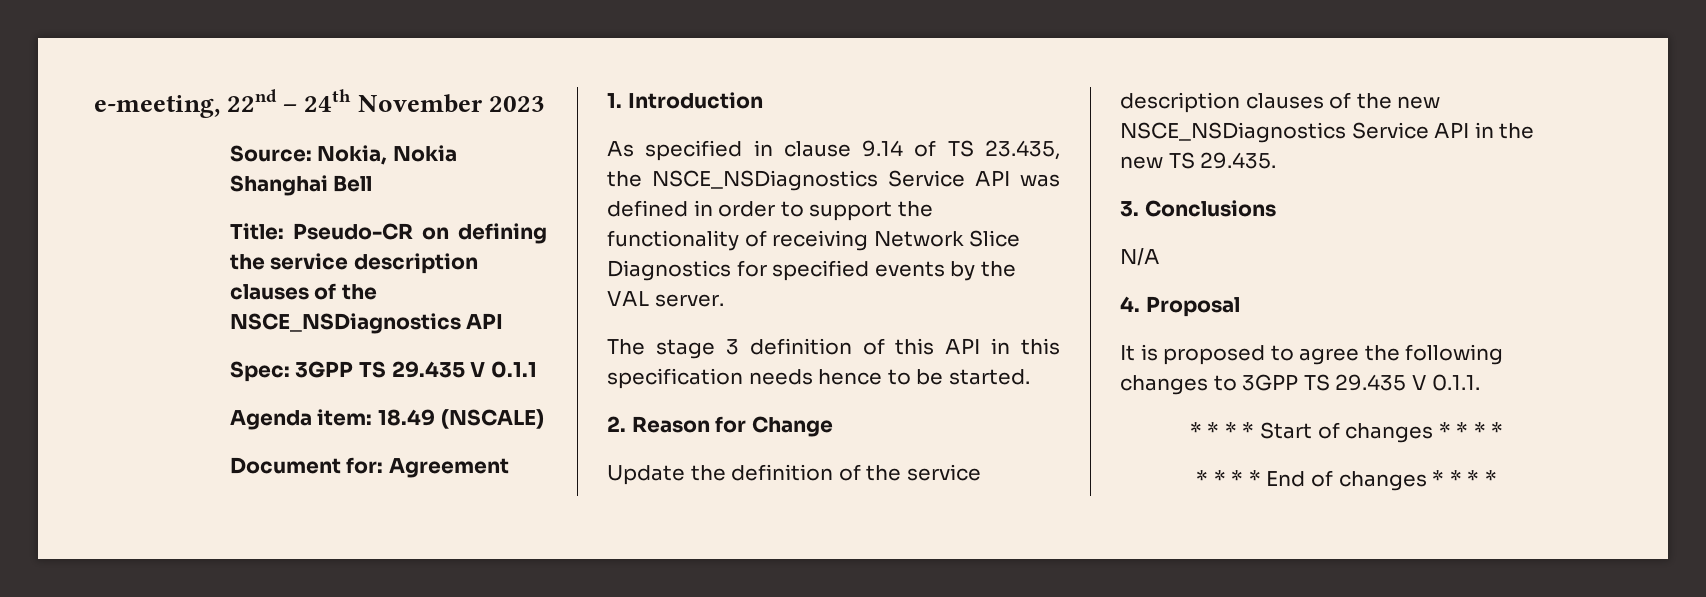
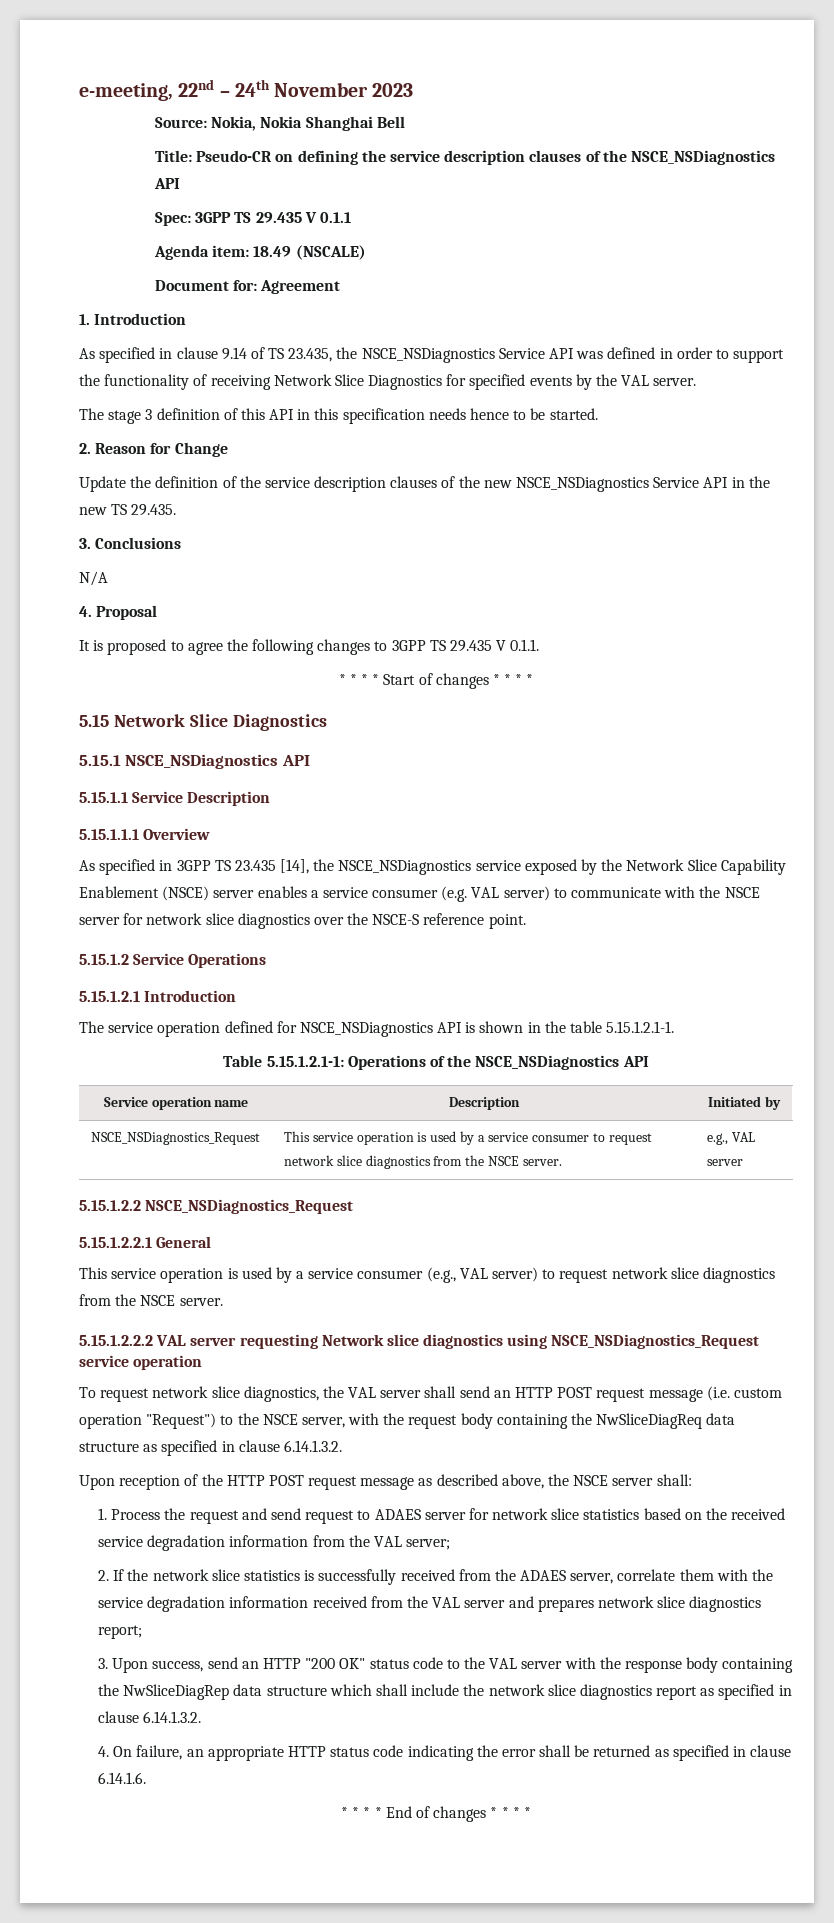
+ 5.15 Network Slice Diagnostics
+ 5.15.1 NSCE_NSDiagnostics API
+ 5.15.1.1 Service Description
+ 5.15.1.1.1 Overview
+ As specified in 3GPP TS 23.435 [14], the NSCE_NSDiagnostics service exposed by the Network Slice Capability Enablement (NSCE) server enables a service consumer (e.g. VAL server) to communicate with the NSCE server for network slice diagnostics over the NSCE-S reference point.
+ 5.15.1.2 Service Operations
+ 5.15.1.2.1 Introduction
+ The service operation defined for NSCE_NSDiagnostics API is shown in the table 5.15.1.2.1-1.
+ Table 5.15.1.2.1-1: Operations of the NSCE_NSDiagnostics API
+ Service operation name | Description | Initiated by
+ NSCE_NSDiagnostics_Request | This service operation is used by a service consumer to request network slice diagnostics from the NSCE server. | e.g., VAL server
+ 5.15.1.2.2 NSCE_NSDiagnostics_Request
+ 5.15.1.2.2.1 General
+ This service operation is used by a service consumer (e.g., VAL server) to request network slice diagnostics from the NSCE server.
+ 5.15.1.2.2.2 VAL server requesting Network slice diagnostics using NSCE_NSDiagnostics_Request service operation
+ To request network slice diagnostics, the VAL server shall send an HTTP POST request message (i.e. custom operation "Request") to the NSCE server, with the request body containing the NwSliceDiagReq data structure as specified in clause 6.14.1.3.2.
+ Upon reception of the HTTP POST request message as described above, the NSCE server shall:
+ 1. Process the request and send request to ADAES server for network slice statistics based on the received service degradation information from the VAL server;
+ 2. If the network slice statistics is successfully received from the ADAES server, correlate them with the service degradation information received from the VAL server and prepares network slice diagnostics report;
+ 3. Upon success, send an HTTP "200 OK" status code to the VAL server with the response body containing the NwSliceDiagRep data structure which shall include the network slice diagnostics report as specified in clause 6.14.1.3.2.
+ 4. On failure, an appropriate HTTP status code indicating the error shall be returned as specified in clause 6.14.1.6.

